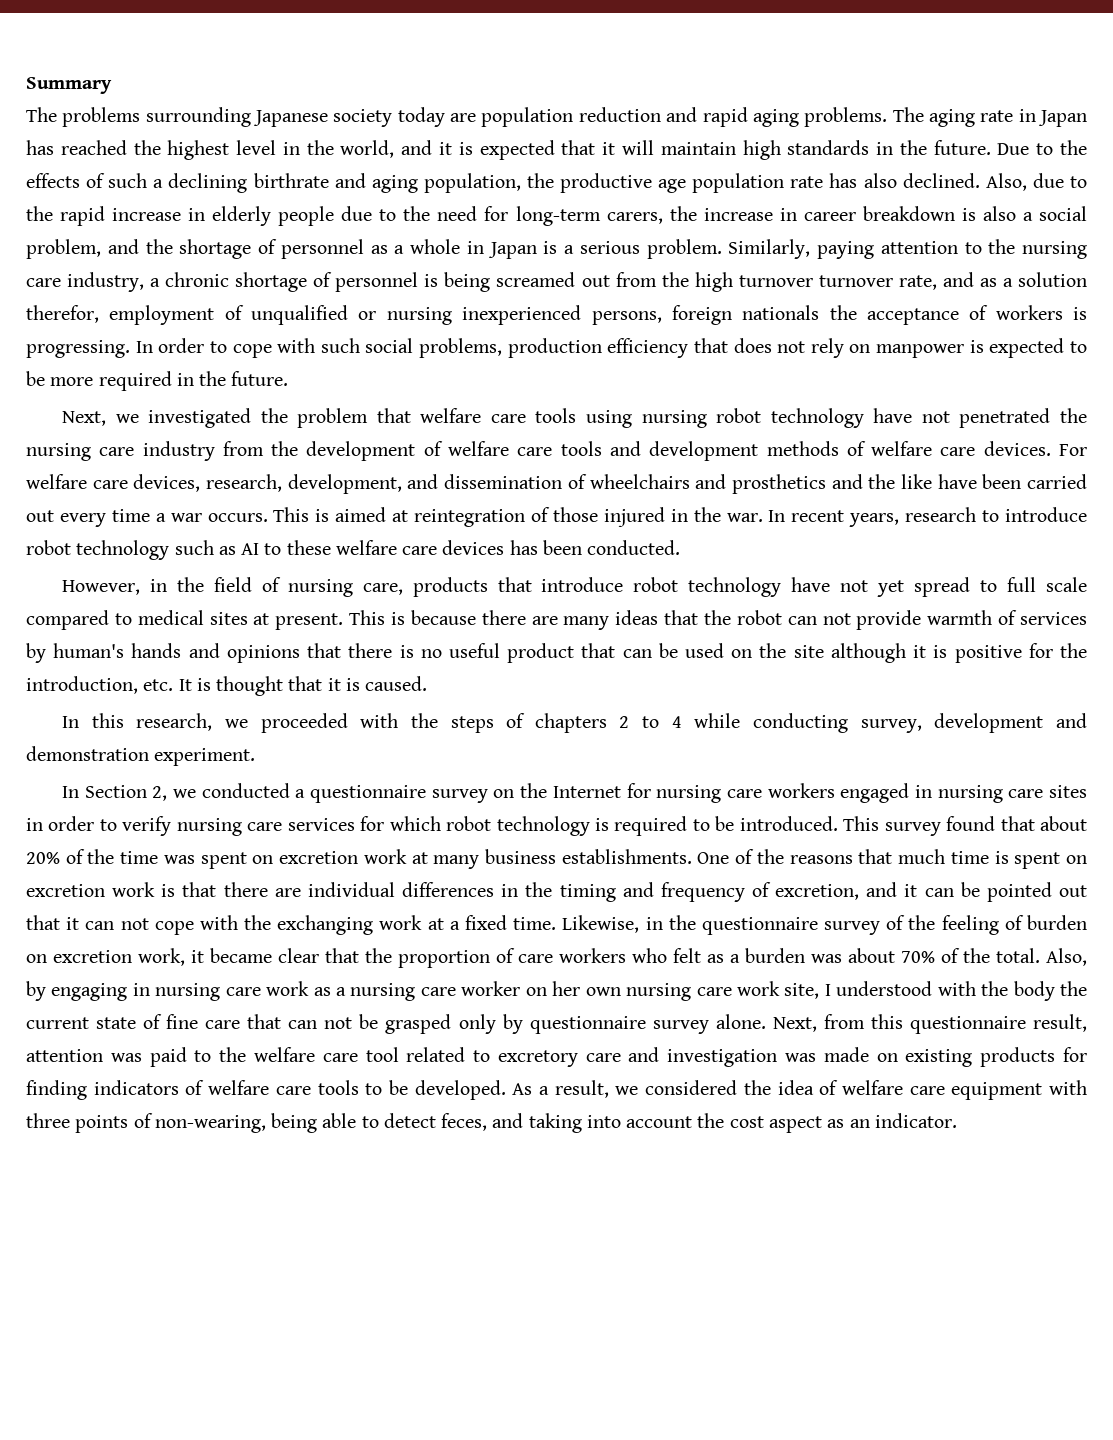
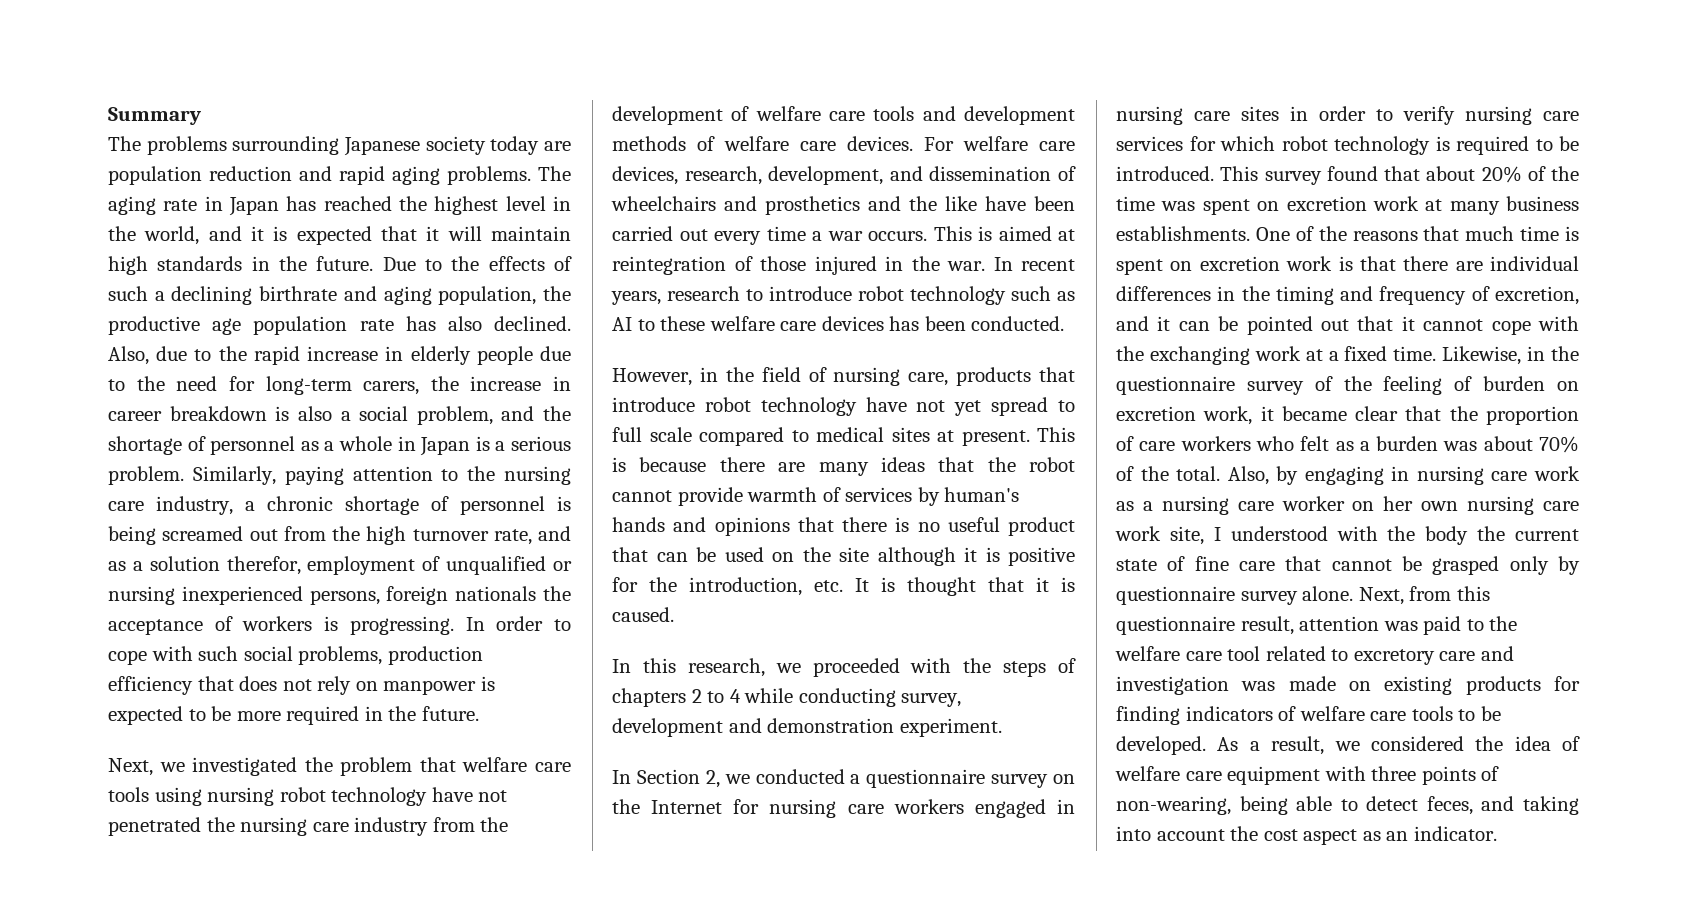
- Similarly, paying attention to the nursing care industry, a chronic shortage of personnel is being screamed out from the high turnover turnover rate, and as a solution therefor, employment of unqualified or nursing inexperienced persons, foreign nationals the acceptance of workers is progressing.
+ Similarly, paying attention to the nursing care industry, a chronic shortage of personnel is being screamed out from the high turnover rate, and as a solution therefor, employment of unqualified or nursing inexperienced persons, foreign nationals the acceptance of workers is progressing.
- This is because there are many ideas that the robot can not provide warmth of services by human's hands and opinions that there is no useful product that can be used on the site although it is positive for the introduction, etc. It is thought that it is caused.
+ This is because there are many ideas that the robot cannot provide warmth of services by human's hands and opinions that there is no useful product that can be used on the site although it is positive for the introduction, etc. It is thought that it is caused.
- One of the reasons that much time is spent on excretion work is that there are individual differences in the timing and frequency of excretion, and it can be pointed out that it can not cope with the exchanging work at a fixed time.
+ One of the reasons that much time is spent on excretion work is that there are individual differences in the timing and frequency of excretion, and it can be pointed out that it cannot cope with the exchanging work at a fixed time.
- Also, by engaging in nursing care work as a nursing care worker on her own nursing care work site, I understood with the body the current state of fine care that can not be grasped only by questionnaire survey alone.
+ Also, by engaging in nursing care work as a nursing care worker on her own nursing care work site, I understood with the body the current state of fine care that cannot be grasped only by questionnaire survey alone.

